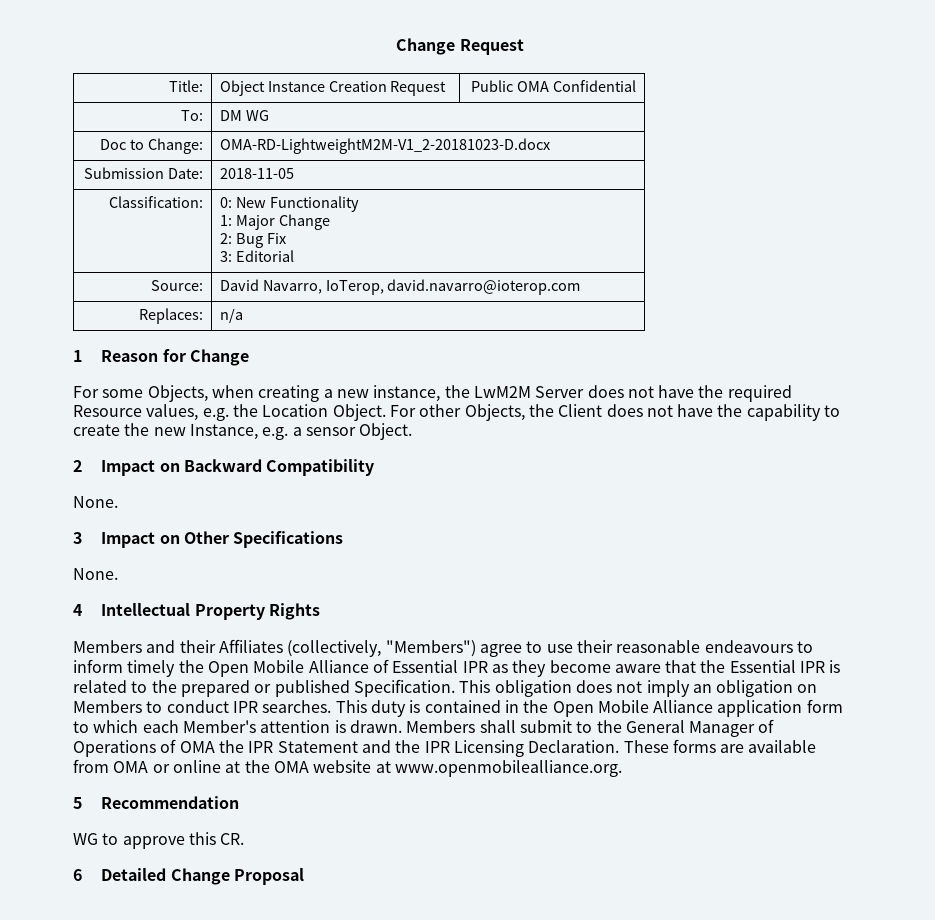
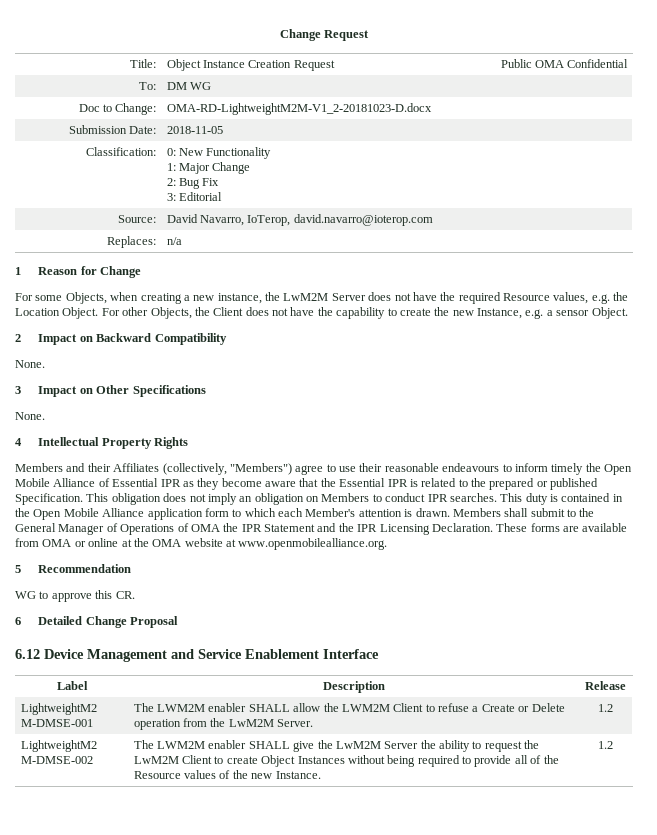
+ 6.12 Device Management and Service Enablement Interface
+ Label | Description | Release
+ LightweightM2 M-DMSE-001 | The LWM2M enabler SHALL allow the LWM2M Client to refuse a Create or Delete operation from the LwM2M Server. | 1.2
+ LightweightM2 M-DMSE-002 | The LWM2M enabler SHALL give the LwM2M Server the ability to request the LwM2M Client to create Object Instances without being required to provide all of the Resource values of the new Instance. | 1.2

